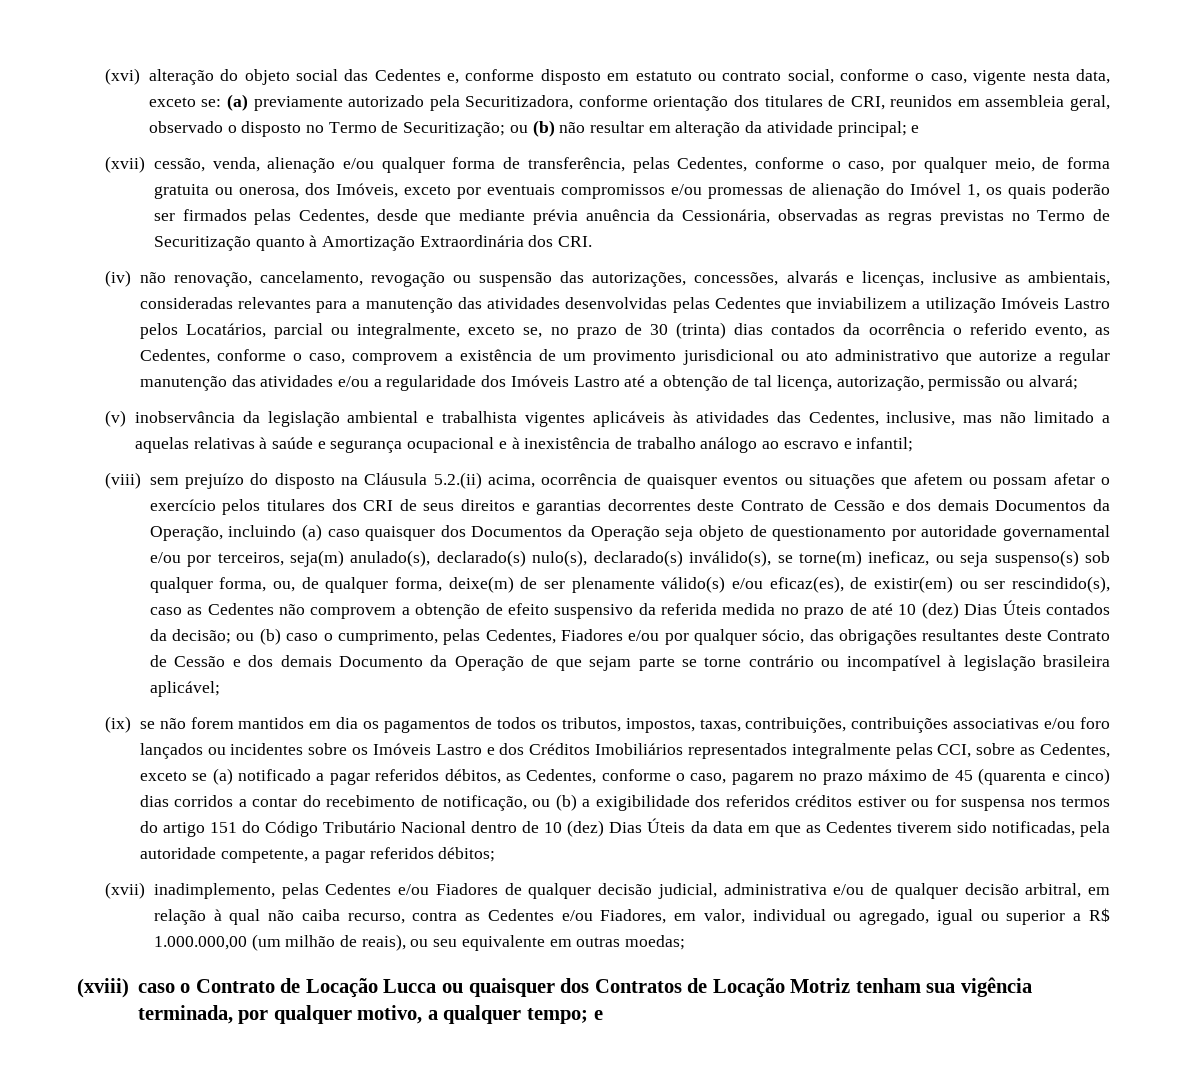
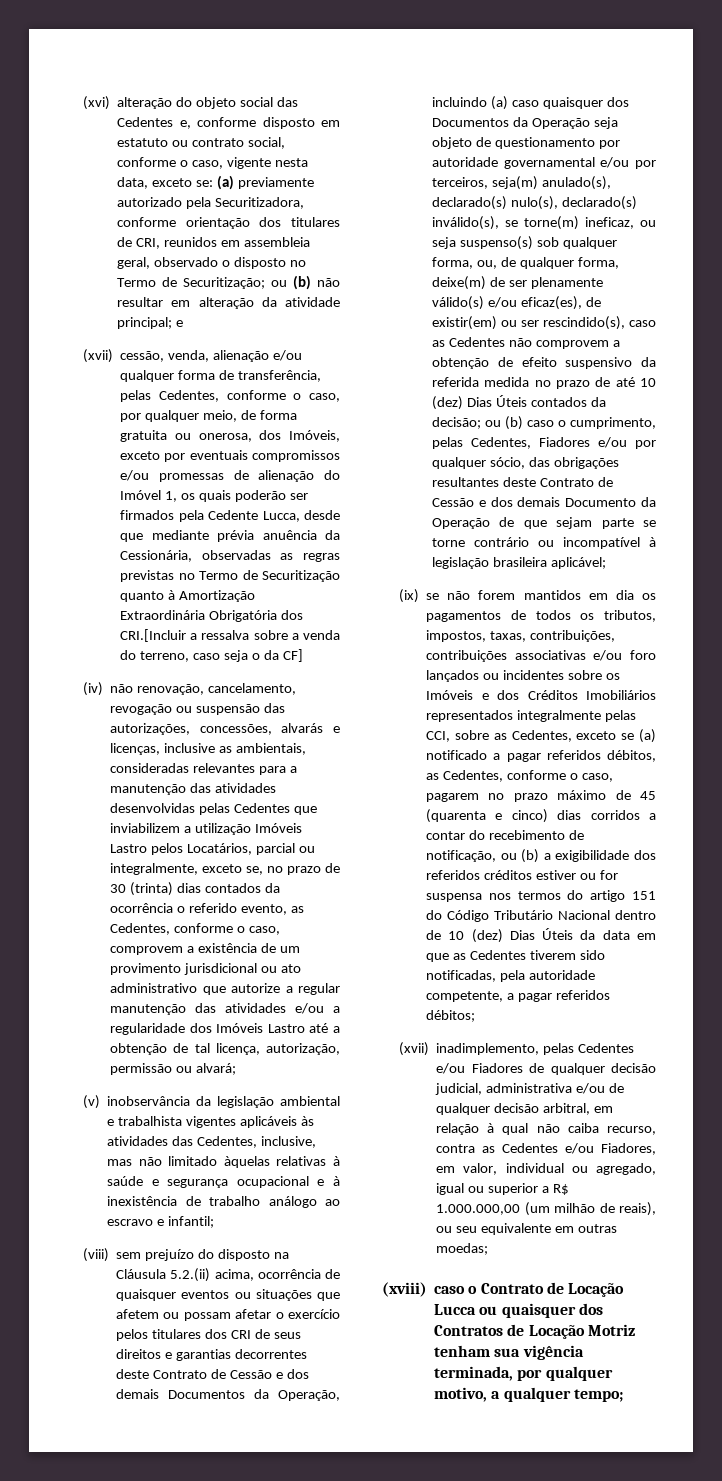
- (xvii) cessão, venda, alienação e/ou qualquer forma de transferência, pelas Cedentes, conforme o caso, por qualquer meio, de forma gratuita ou onerosa, dos Imóveis, exceto por eventuais compromissos e/ou promessas de alienação do Imóvel 1, os quais poderão ser firmados pelas Cedentes, desde que mediante prévia anuência da Cessionária, observadas as regras previstas no Termo de Securitização quanto à Amortização Extraordinária dos CRI.
+ (xvii) cessão, venda, alienação e/ou qualquer forma de transferência, pelas Cedentes, conforme o caso, por qualquer meio, de forma gratuita ou onerosa, dos Imóveis, exceto por eventuais compromissos e/ou promessas de alienação do Imóvel 1, os quais poderão ser firmados pela Cedente Lucca, desde que mediante prévia anuência da Cessionária, observadas as regras previstas no Termo de Securitização quanto à Amortização Extraordinária Obrigatória dos CRI.[Incluir a ressalva sobre a venda do terreno, caso seja o da CF]
- (v) inobservância da legislação ambiental e trabalhista vigentes aplicáveis às atividades das Cedentes, inclusive, mas não limitado a aquelas relativas à saúde e segurança ocupacional e à inexistência de trabalho análogo ao escravo e infantil;
+ (v) inobservância da legislação ambiental e trabalhista vigentes aplicáveis às atividades das Cedentes, inclusive, mas não limitado àquelas relativas à saúde e segurança ocupacional e à inexistência de trabalho análogo ao escravo e infantil;
- (ix) se não forem mantidos em dia os pagamentos de todos os tributos, impostos, taxas, contribuições, contribuições associativas e/ou foro lançados ou incidentes sobre os Imóveis Lastro e dos Créditos Imobiliários representados integralmente pelas CCI, sobre as Cedentes, exceto se (a) notificado a pagar referidos débitos, as Cedentes, conforme o caso, pagarem no prazo máximo de 45 (quarenta e cinco) dias corridos a contar do recebimento de notificação, ou (b) a exigibilidade dos referidos créditos estiver ou for suspensa nos termos do artigo 151 do Código Tributário Nacional dentro de 10 (dez) Dias Úteis da data em que as Cedentes tiverem sido notificadas, pela autoridade competente, a pagar referidos débitos;
+ (ix) se não forem mantidos em dia os pagamentos de todos os tributos, impostos, taxas, contribuições, contribuições associativas e/ou foro lançados ou incidentes sobre os Imóveis e dos Créditos Imobiliários representados integralmente pelas CCI, sobre as Cedentes, exceto se (a) notificado a pagar referidos débitos, as Cedentes, conforme o caso, pagarem no prazo máximo de 45 (quarenta e cinco) dias corridos a contar do recebimento de notificação, ou (b) a exigibilidade dos referidos créditos estiver ou for suspensa nos termos do artigo 151 do Código Tributário Nacional dentro de 10 (dez) Dias Úteis da data em que as Cedentes tiverem sido notificadas, pela autoridade competente, a pagar referidos débitos;
- (xviii) caso o Contrato de Locação Lucca ou quaisquer dos Contratos de Locação Motriz tenham sua vigência terminada, por qualquer motivo, a qualquer tempo; e
+ (xviii) caso o Contrato de Locação Lucca ou quaisquer dos Contratos de Locação Motriz tenham sua vigência terminada, por qualquer motivo, a qualquer tempo;

